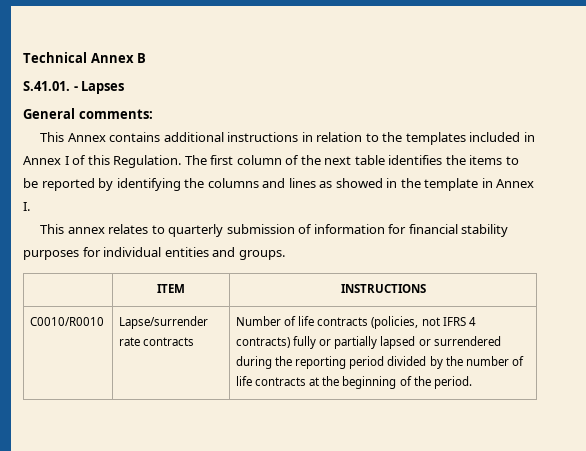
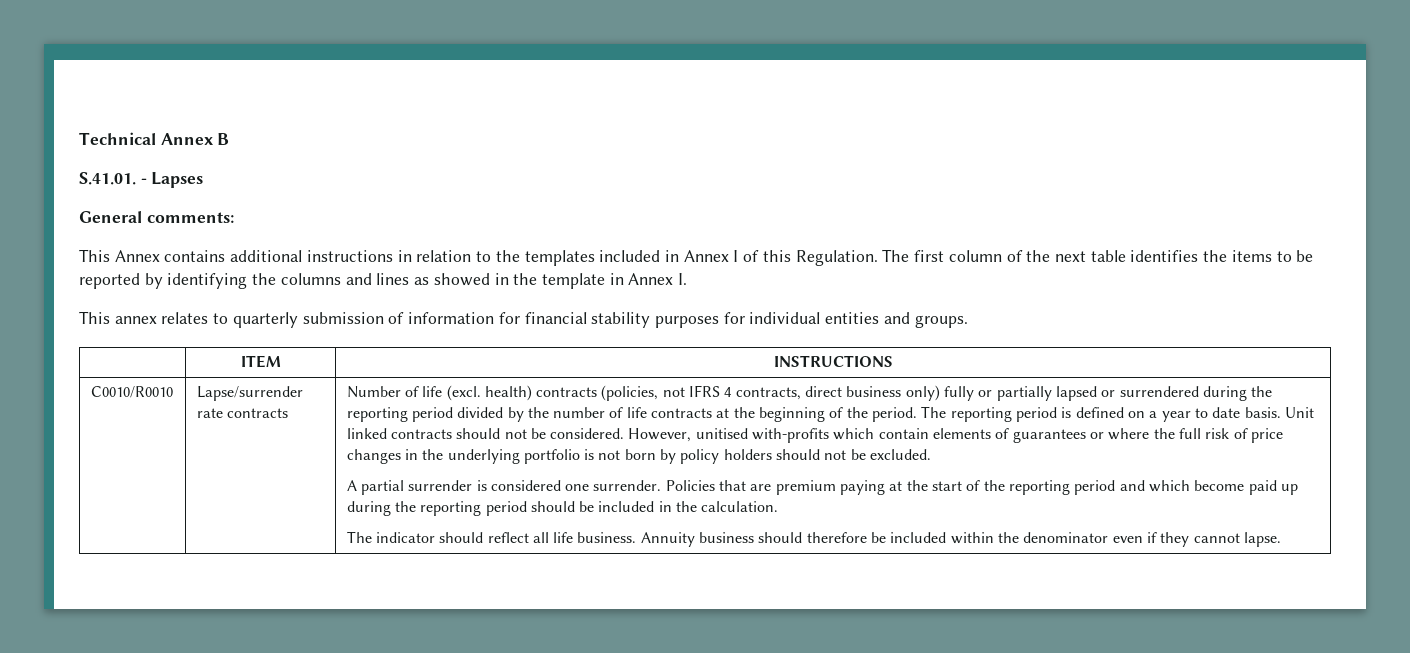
- Number of life contracts (policies, not IFRS 4 contracts) fully or partially lapsed or surrendered during the reporting period divided by the number of life contracts at the beginning of the period.
+ Number of life (excl. health) contracts (policies, not IFRS 4 contracts, direct business only) fully or partially lapsed or surrendered during the reporting period divided by the number of life contracts at the beginning of the period.
+ The reporting period is defined on a year to date basis. Unit linked contracts should not be considered. However, unitised with-profits which contain elements of guarantees or where the full risk of price changes in the underlying portfolio is not born by policy holders should not be excluded.
+ A partial surrender is considered one surrender. Policies that are premium paying at the start of the reporting period and which become paid up during the reporting period should be included in the calculation.
+ The indicator should reflect all life business. Annuity business should therefore be included within the denominator even if they cannot lapse.

